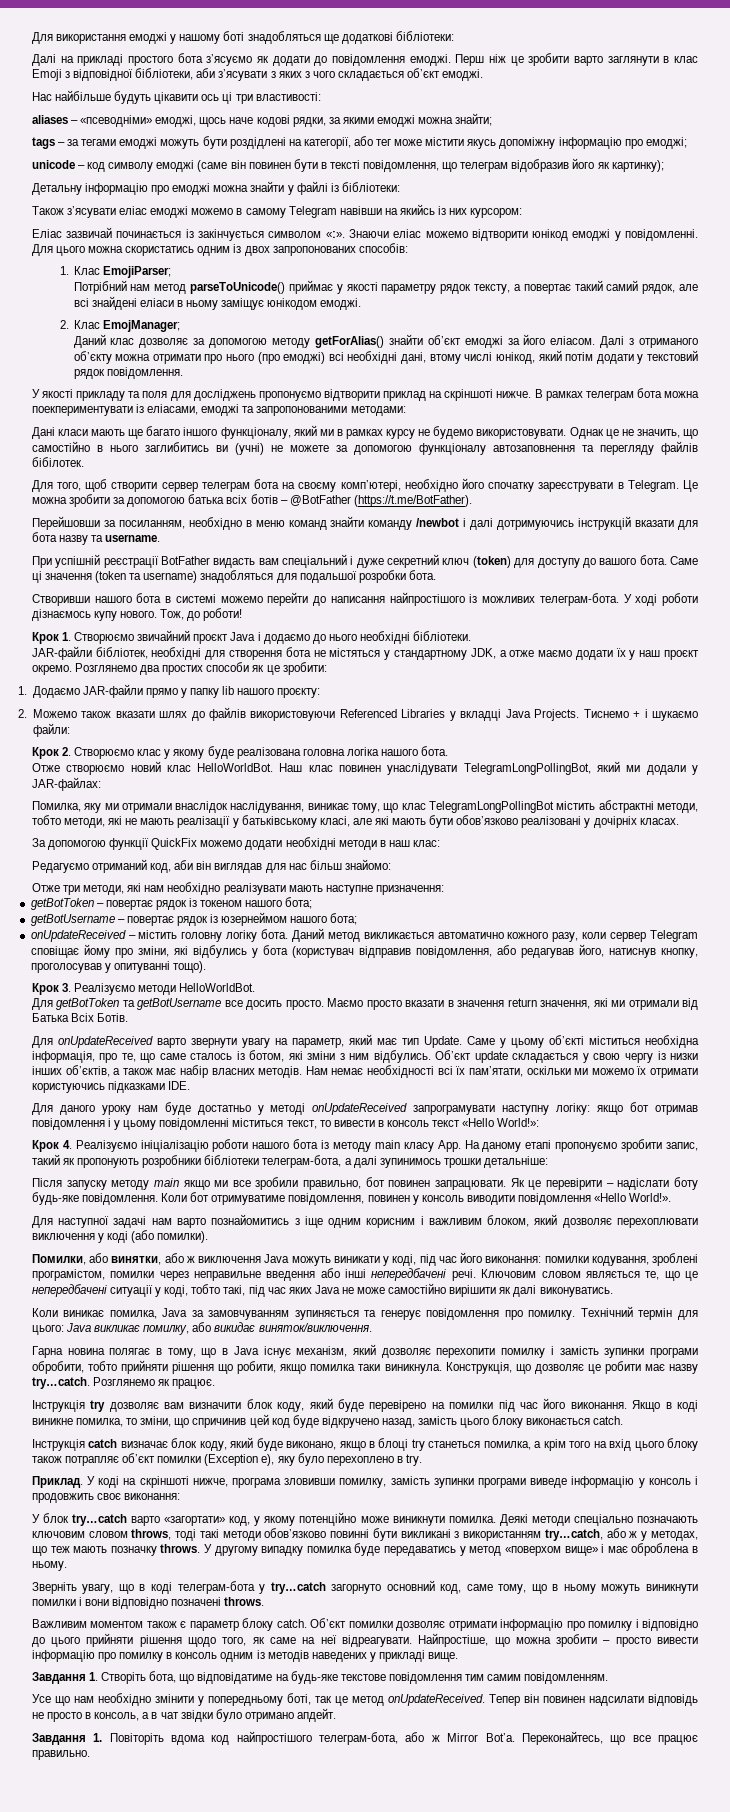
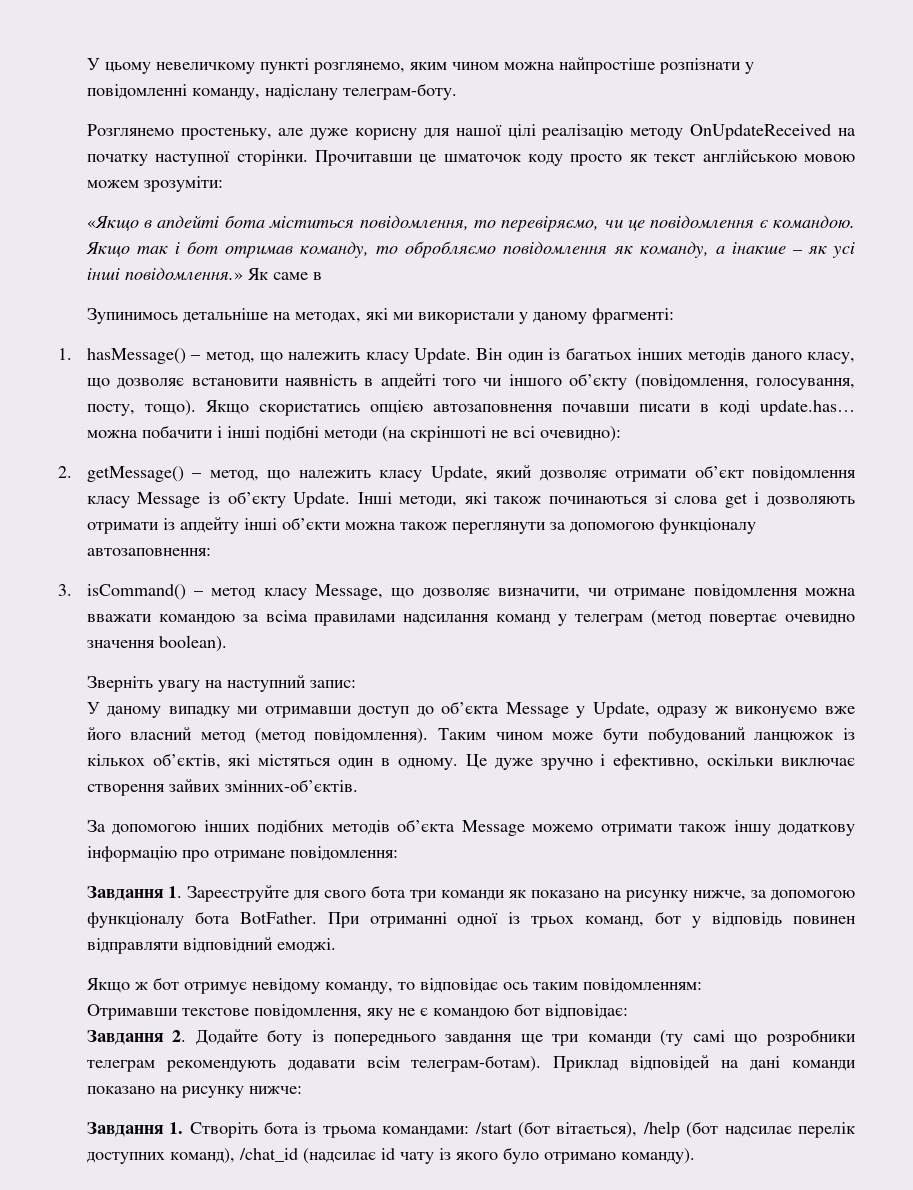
- Для використання емоджі у нашому боті знадобляться ще додаткові бібліотеки:
- Далі на прикладі простого бота з’ясуємо як додати до повідомлення емоджі. Перш ніж це зробити варто заглянути в клас Emoji з відповідної бібліотеки, аби з’ясувати з яких з чого складається об’єкт емоджі.
- Нас найбільше будуть цікавити ось ці три властивості:
- aliases – «псеводніми» емоджі, щось наче кодові рядки, за якими емоджі можна знайти;
- tags – за тегами емоджі можуть бути роздідлені на категорії, або тег може містити якусь допоміжну інформацію про емоджі;
- unicode – код символу емоджі (саме він повинен бути в тексті повідомлення, що телеграм відобразив його як картинку);
- Детальну інформацію про емоджі можна знайти у файлі із бібліотеки:
- Також з’ясувати еліас емоджі можемо в самому Telegram навівши на якийсь із них курсором:
- Еліас зазвичай починається із закінчується символом «:». Знаючи еліас можемо відтворити юнікод емоджі у повідомленні. Для цього можна скористатись одним із двох запропонованих способів:
- 1. Клас EmojiParser;
- Потрібний нам метод parseToUnicode() приймає у якості параметру рядок тексту, а повертає такий самий рядок, але всі знайдені еліаси в ньому заміщує юнікодом емоджі.
- 2. Клас EmojManager;
- Даний клас дозволяє за допомогою методу getForAlias() знайти об’єкт емоджі за його еліасом. Далі з отриманого об’єкту можна отримати про нього (про емоджі) всі необхідні дані, втому числі юнікод, який потім додати у текстовий рядок повідомлення.
- У якості прикладу та поля для досліджень пропонуємо відтворити приклад на скріншоті нижче. В рамках телеграм бота можна поекпериментувати із еліасами, емоджі та запропонованими методами:
- Дані класи мають ще багато іншого функціоналу, який ми в рамках курсу не будемо використовувати. Однак це не значить, що самостійно в нього заглибитись ви (учні) не можете за допомогою функціоналу автозаповнення та перегляду файлів бібілотек.
- Для того, щоб створити сервер телеграм бота на своєму комп’ютері, необхідно його спочатку зареєструвати в Telegram. Це можна зробити за допомогою батька всіх ботів – @BotFather (https://t.me/BotFather).
- Перейшовши за посиланням, необхідно в меню команд знайти команду /newbot і далі дотримуючись інструкцій вказати для бота назву та username.
- При успішній реєстрації BotFather видасть вам спеціальний і дуже секретний ключ (token) для доступу до вашого бота. Саме ці значення (token та username) знадобляться для подальшої розробки бота.
- Створивши нашого бота в системі можемо перейти до написання найпростішого із можливих телеграм-бота. У ході роботи дізнаємось купу нового. Тож, до роботи!
- Крок 1. Створюємо звичайний проєкт Java і додаємо до нього необхідні бібліотеки.
- JAR-файли бібліотек, необхідні для створення бота не містяться у стандартному JDK, а отже маємо додати їх у наш проєкт окремо. Розглянемо два простих способи як це зробити:
- 1. Додаємо JAR-файли прямо у папку lib нашого проєкту:
- 2. Можемо також вказати шлях до файлів використовуючи Referenced Libraries у вкладці Java Projects. Тиснемо + і шукаємо файли:
- Крок 2. Створюємо клас у якому буде реалізована головна логіка нашого бота.
- Отже створюємо новий клас HelloWorldBot. Наш клас повинен унаслідувати TelegramLongPollingBot, який ми додали у JAR-файлах:
- Помилка, яку ми отримали внаслідок наслідування, виникає тому, що клас TelegramLongPollingBot містить абстрактні методи, тобто методи, які не мають реалізації у батьківському класі, але які мають бути обов’язково реалізовані у дочірніх класах.
- За допомогою функції QuickFix можемо додати необхідні методи в наш клас:
- Редагуємо отриманий код, аби він виглядав для нас більш знайомо:
- Отже три методи, які нам необхідно реалізувати мають наступне призначення:
- getBotToken – повертає рядок із токеном нашого бота;
- getBotUsername – повертає рядок із юзернеймом нашого бота;
- onUpdateReceived – містить головну логіку бота. Даний метод викликається автоматично кожного разу, коли сервер Telegram сповіщає йому про зміни, які відбулись у бота (користувач відправив повідомлення, або редагував його, натиснув кнопку, проголосував у опитуванні тощо).
- Крок 3. Реалізуємо методи HelloWorldBot.
- Для getBotToken та getBotUsername все досить просто. Маємо просто вказати в значення return значення, які ми отримали від Батька Всіх Ботів.
- Для onUpdateReceived варто звернути увагу на параметр, який має тип Update. Саме у цьому об’єкті міститься необхідна інформація, про те, що саме сталось із ботом, які зміни з ним відбулись. Об’єкт update складається у свою чергу із низки інших об’єктів, а також має набір власних методів. Нам немає необхідності всі їх пам’ятати, оскільки ми можемо їх отримати користуючись підказками IDE.
- Для даного уроку нам буде достатньо у методі onUpdateReceived запрограмувати наступну логіку: якщо бот отримав повідомлення і у цьому повідомленні міститься текст, то вивести в консоль текст «Hello World!»:
- Крок 4. Реалізуємо ініціалізацію роботи нашого бота із методу main класу App. На даному етапі пропонуємо зробити запис, такий як пропонують розробники бібліотеки телеграм-бота, а далі зупинимось трошки детальніше:
- Після запуску методу main якщо ми все зробили правильно, бот повинен запрацювати. Як це перевірити – надіслати боту будь-яке повідомлення. Коли бот отримуватиме повідомлення, повинен у консоль виводити повідомлення «Hello World!».
- Для наступної задачі нам варто познайомитись з іще одним корисним і важливим блоком, який дозволяє перехоплювати виключення у коді (або помилки).
- Помилки, або винятки, або ж виключення Java можуть виникати у коді, під час його виконання: помилки кодування, зроблені програмістом, помилки через неправильне введення або інші непередбачені речі. Ключовим словом являється те, що це непередбачені ситуації у коді, тобто такі, під час яких Java не може самостійно вирішити як далі виконуватись.
- Коли виникає помилка, Java за замовчуванням зупиняється та генерує повідомлення про помилку. Технічний термін для цього: Java викликає помилку, або викидає виняток/виключення.
- Гарна новина полягає в тому, що в Java існує механізм, який дозволяє перехопити помилку і замість зупинки програми обробити, тобто прийняти рішення що робити, якщо помилка таки виникнула. Конструкція, що дозволяє це робити має назву try…catch. Розглянемо як працює.
- Інструкція try дозволяє вам визначити блок коду, який буде перевірено на помилки під час його виконання. Якщо в коді виникне помилка, то зміни, що спричинив цей код буде відкручено назад, замість цього блоку виконається catch.
- Інструкція catch визначає блок коду, який буде виконано, якщо в блоці try станеться помилка, а крім того на вхід цього блоку також потрапляє об’єкт помилки (Exception e), яку було перехоплено в try.
- Приклад. У коді на скріншоті нижче, програма зловивши помилку, замість зупинки програми виведе інформацію у консоль і продовжить своє виконання:
- У блок try…catch варто «загортати» код, у якому потенційно може виникнути помилка. Деякі методи спеціально позначають ключовим словом throws, тоді такі методи обов’язково повинні бути викликані з використанням try…catch, або ж у методах, що теж мають позначку throws. У другому випадку помилка буде передаватись у метод «поверхом вище» і має оброблена в ньому.
- Зверніть увагу, що в коді телеграм-бота у try…catch загорнуто основний код, саме тому, що в ньому можуть виникнути помилки і вони відповідно позначені throws.
- Важливим моментом також є параметр блоку catch. Об’єкт помилки дозволяє отримати інформацію про помилку і відповідно до цього прийняти рішення щодо того, як саме на неї відреагувати. Найпростіше, що можна зробити – просто вивести інформацію про помилку в консоль одним із методів наведених у прикладі вище.
- Завдання 1. Створіть бота, що відповідатиме на будь-яке текстове повідомлення тим самим повідомленням.
- Усе що нам необхідно змінити у попередньому боті, так це метод onUpdateReceived. Тепер він повинен надсилати відповідь не просто в консоль, а в чат звідки було отримано апдейт.
- Завдання 1. Повіторіть вдома код найпростішого телеграм-бота, або ж Mirror Bot’а. Переконайтесь, що все працює правильно.
+ У цьому невеличкому пункті розглянемо, яким чином можна найпростіше розпізнати у повідомленні команду, надіслану телеграм-боту.
+ Розглянемо простеньку, але дуже корисну для нашої цілі реалізацію методу OnUpdateReceived на початку наступної сторінки. Прочитавши це шматочок коду просто як текст англійською мовою можем зрозуміти:
+ «Якщо в апдейті бота міститься повідомлення, то перевіряємо, чи це повідомлення є командою. Якщо так і бот отримав команду, то обробляємо повідомлення як команду, а інакше – як усі інші повідомлення.» Як саме в
+ Зупинимось детальніше на методах, які ми використали у даному фрагменті:
+ 1. hasMessage() – метод, що належить класу Update. Він один із багатьох інших методів даного класу, що дозволяє встановити наявність в апдейті того чи іншого об’єкту (повідомлення, голосування, посту, тощо). Якщо скористатись опцією автозаповнення почавши писати в коді update.has… можна побачити і інші подібні методи (на скріншоті не всі очевидно):
+ 2. getMessage() – метод, що належить класу Update, який дозволяє отримати об’єкт повідомлення класу Message із об’єкту Update. Інші методи, які також починаються зі слова get і дозволяють отримати із апдейту інші об’єкти можна також переглянути за допомогою функціоналу автозаповнення:
+ 3. isCommand() – метод класу Message, що дозволяє визначити, чи отримане повідомлення можна вважати командою за всіма правилами надсилання команд у телеграм (метод повертає очевидно значення boolean).
+ Зверніть увагу на наступний запис:
+ У даному випадку ми отримавши доступ до об’єкта Message у Update, одразу ж виконуємо вже його власний метод (метод повідомлення). Таким чином може бути побудований ланцюжок із кількох об’єктів, які містяться один в одному. Це дуже зручно і ефективно, оскільки виключає створення зайвих змінних-об’єктів.
+ За допомогою інших подібних методів об’єкта Message можемо отримати також іншу додаткову інформацію про отримане повідомлення:
+ Завдання 1. Зареєструйте для свого бота три команди як показано на рисунку нижче, за допомогою функціоналу бота BotFather. При отриманні одної із трьох команд, бот у відповідь повинен відправляти відповідний емоджі.
+ Якщо ж бот отримує невідому команду, то відповідає ось таким повідомленням:
+ Отримавши текстове повідомлення, яку не є командою бот відповідає:
+ Завдання 2. Додайте боту із попереднього завдання ще три команди (ту самі що розробники телеграм рекомендують додавати всім телеграм-ботам). Приклад відповідей на дані команди показано на рисунку нижче:
+ Завдання 1. Створіть бота із трьома командами: /start (бот вітається), /help (бот надсилає перелік доступних команд), /chat_id (надсилає id чату із якого було отримано команду).

